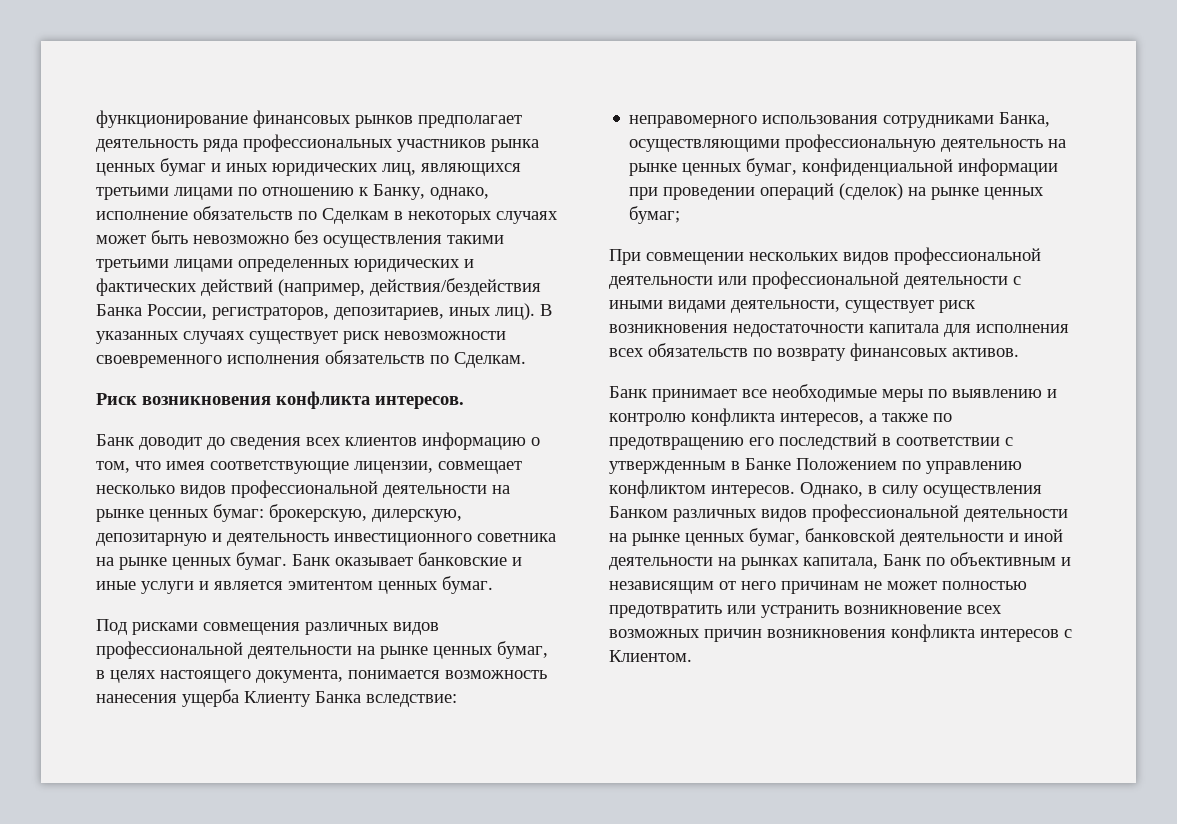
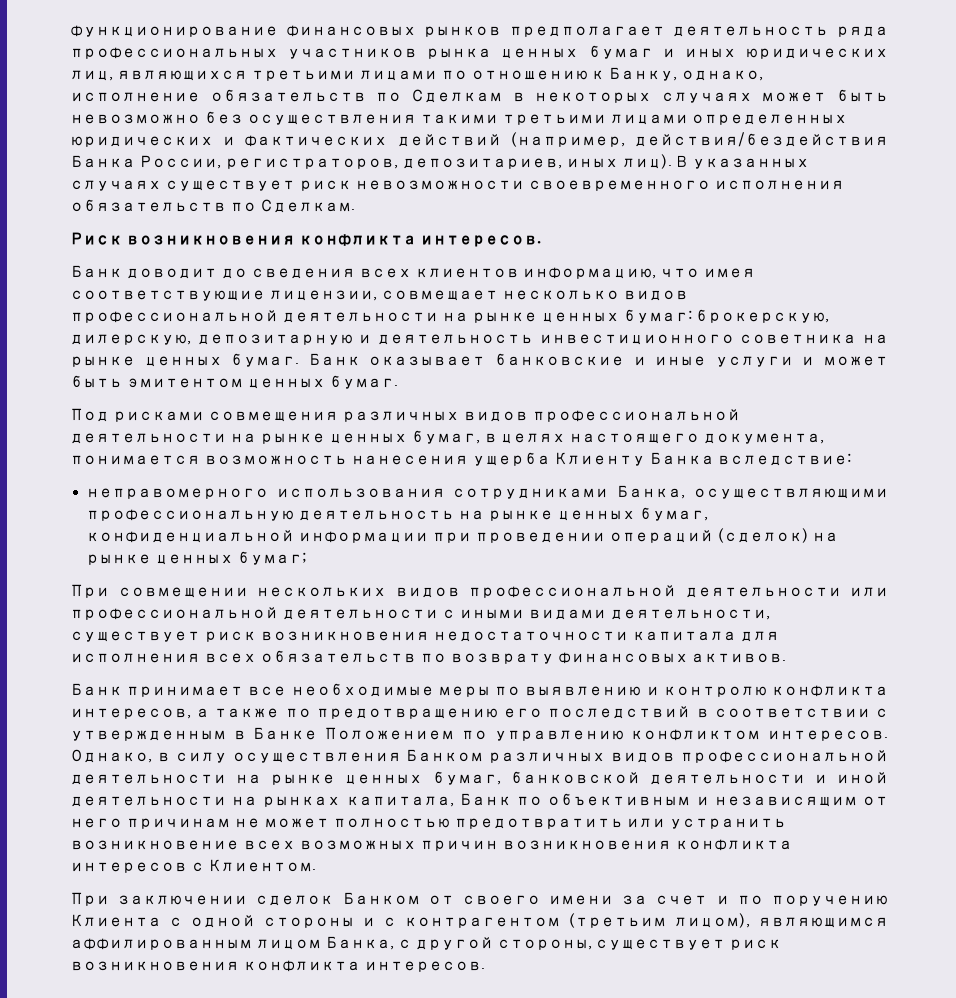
- Банк доводит до сведения всех клиентов информацию о том, что имея соответствующие лицензии, совмещает несколько видов профессиональной деятельности на рынке ценных бумаг: брокерскую, дилерскую, депозитарную и деятельность инвестиционного советника на рынке ценных бумаг.
+ Банк доводит до сведения всех клиентов информацию, что имея соответствующие лицензии, совмещает несколько видов профессиональной деятельности на рынке ценных бумаг: брокерскую, дилерскую, депозитарную и деятельность инвестиционного советника на рынке ценных бумаг.
- Банк оказывает банковские и иные услуги и является эмитентом ценных бумаг.
+ Банк оказывает банковские и иные услуги и может быть эмитентом ценных бумаг.
+ При заключении сделок Банком от своего имени за счет и по поручению Клиента с одной стороны и с контрагентом (третьим лицом), являющимся аффилированным лицом Банка, с другой стороны, существует риск возникновения конфликта интересов.

